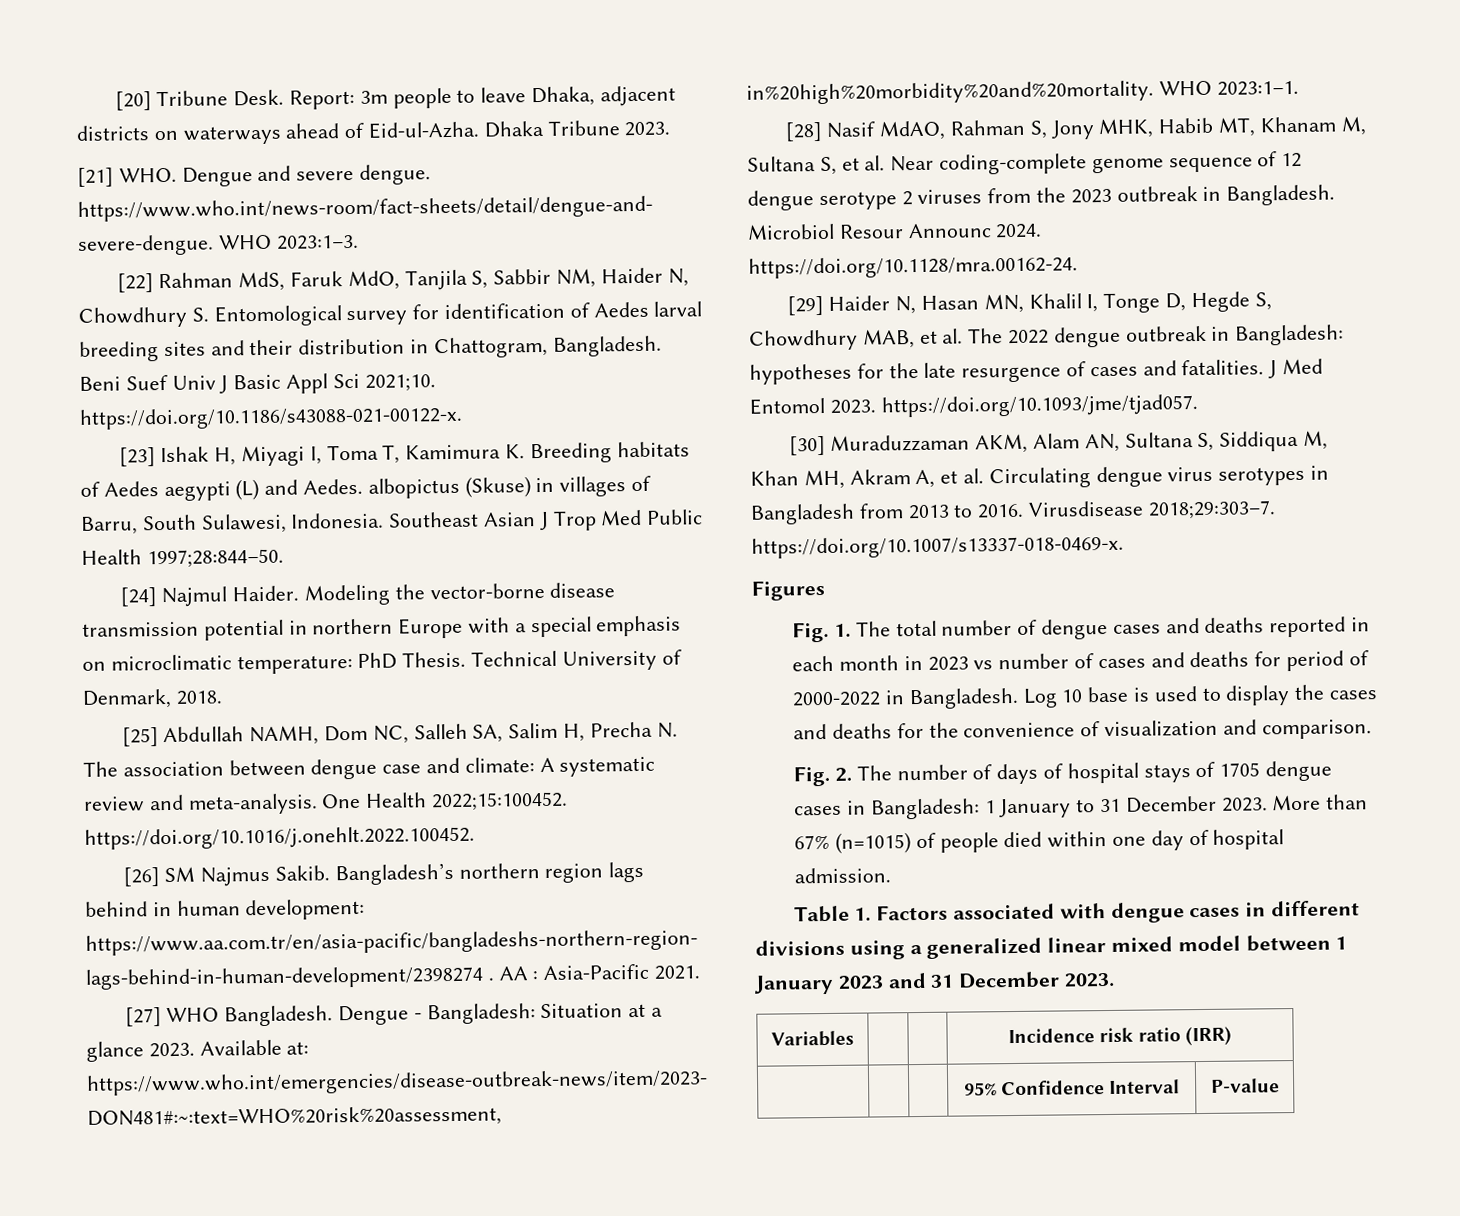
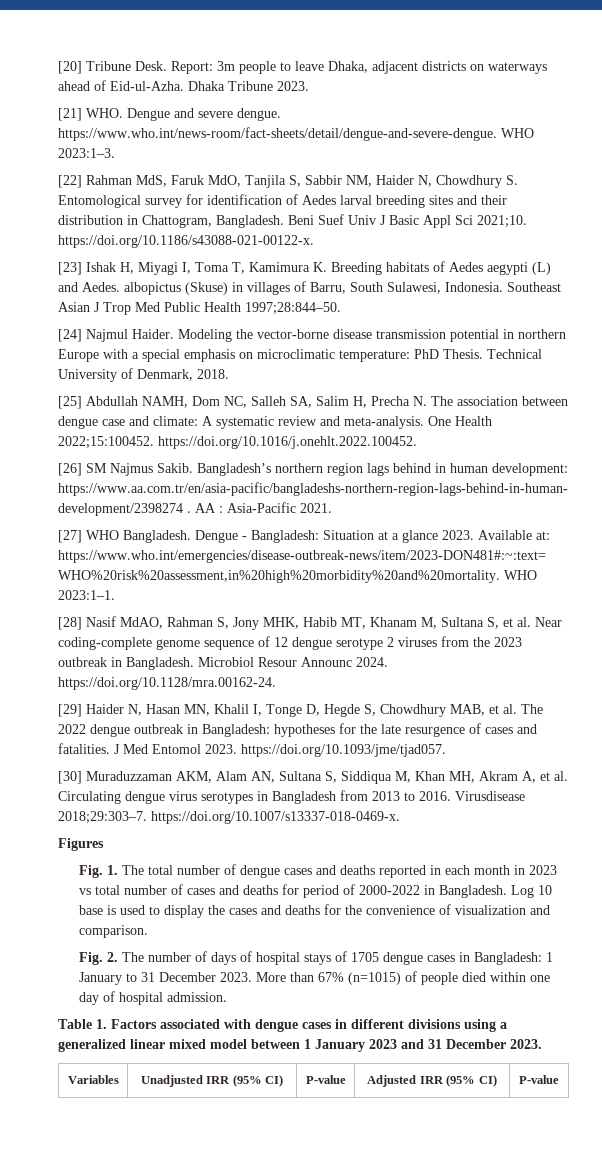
- Fig. 1. The total number of dengue cases and deaths reported in each month in 2023 vs number of cases and deaths for period of 2000-2022 in Bangladesh.
+ Fig. 1. The total number of dengue cases and deaths reported in each month in 2023 vs total number of cases and deaths for period of 2000-2022 in Bangladesh.
- Variables | | | Incidence risk ratio (IRR)
- | | | 95% Confidence Interval | P-value
+ Variables | Unadjusted IRR (95% CI) | P-value | Adjusted IRR (95% CI) | P-value

